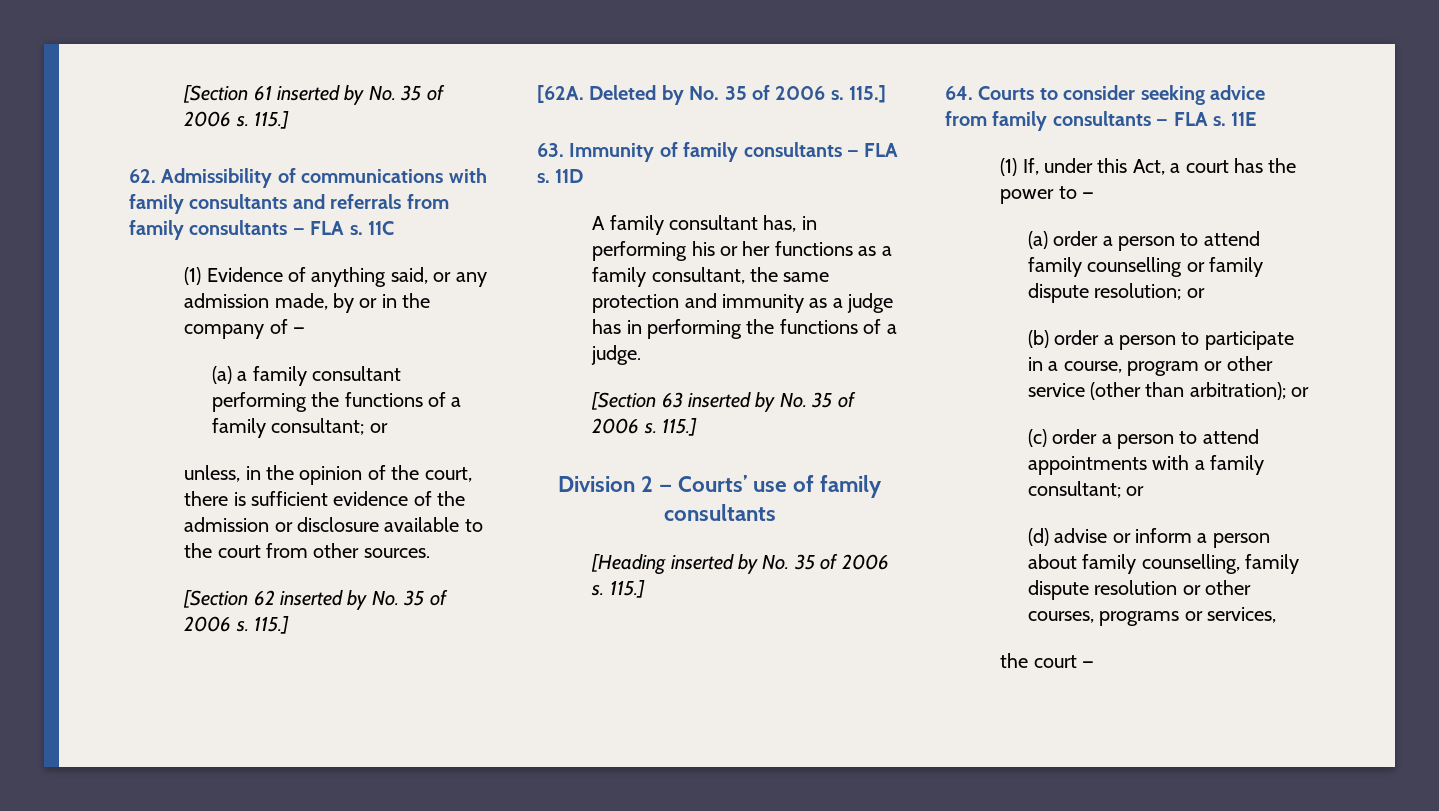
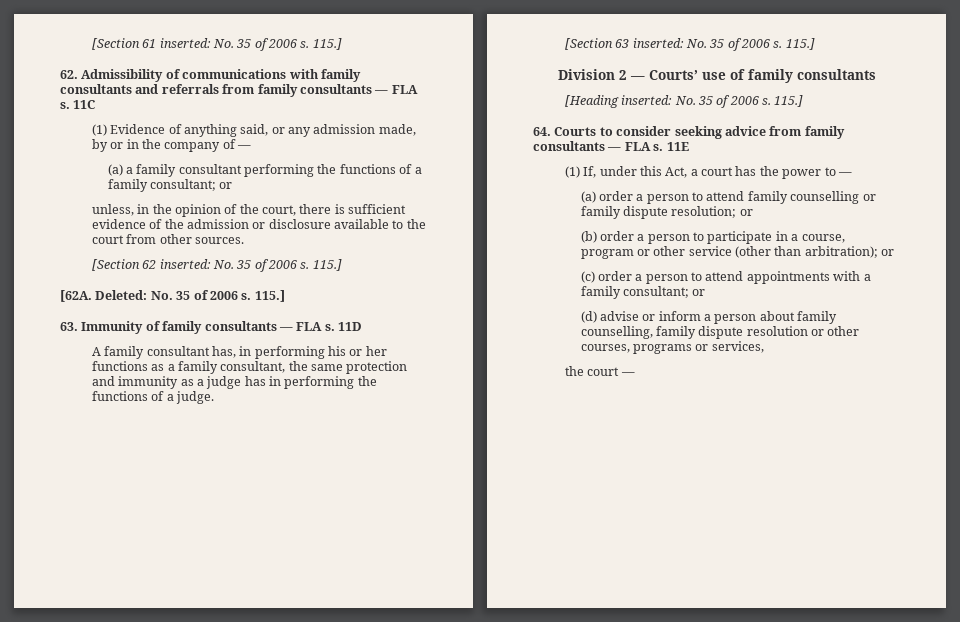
- [Section 61 inserted by No. 35 of 2006 s.
+ [Section 61 inserted: No. 35 of 2006 s.
- [Section 62 inserted by No. 35 of 2006 s.
+ [Section 62 inserted: No. 35 of 2006 s.
- Deleted by No. 35 of 2006 s.
+ Deleted: No. 35 of 2006 s.
- [Section 63 inserted by No. 35 of 2006 s.
+ [Section 63 inserted: No. 35 of 2006 s.
- [Heading inserted by No. 35 of 2006 s.
+ [Heading inserted: No. 35 of 2006 s.

